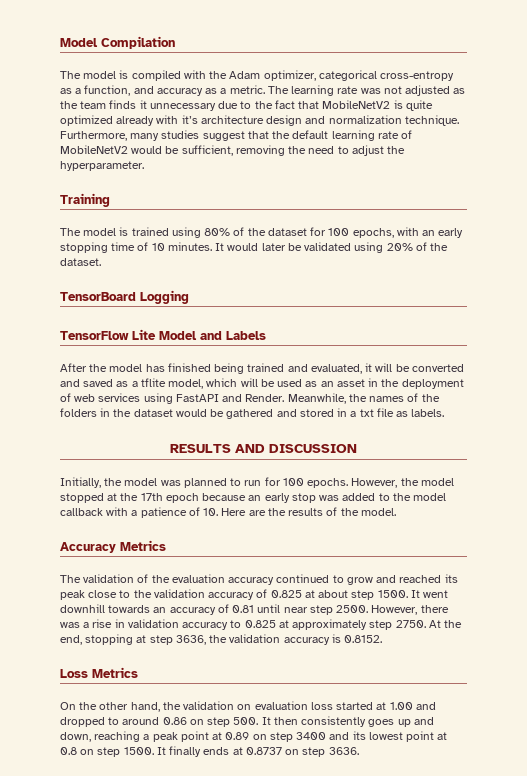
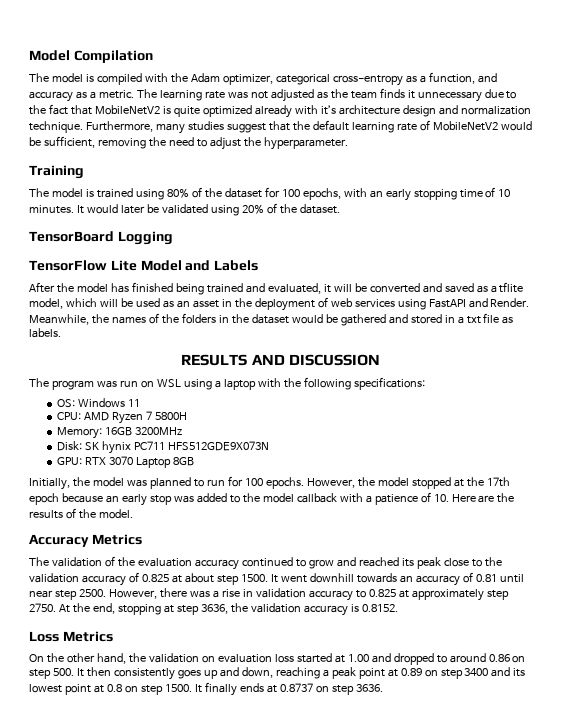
+ The program was run on WSL using a laptop with the following specifications:
+ OS: Windows 11
+ CPU: AMD Ryzen 7 5800H
+ Memory: 16GB 3200MHz
+ Disk: SK hynix PC711 HFS512GDE9X073N
+ GPU: RTX 3070 Laptop 8GB

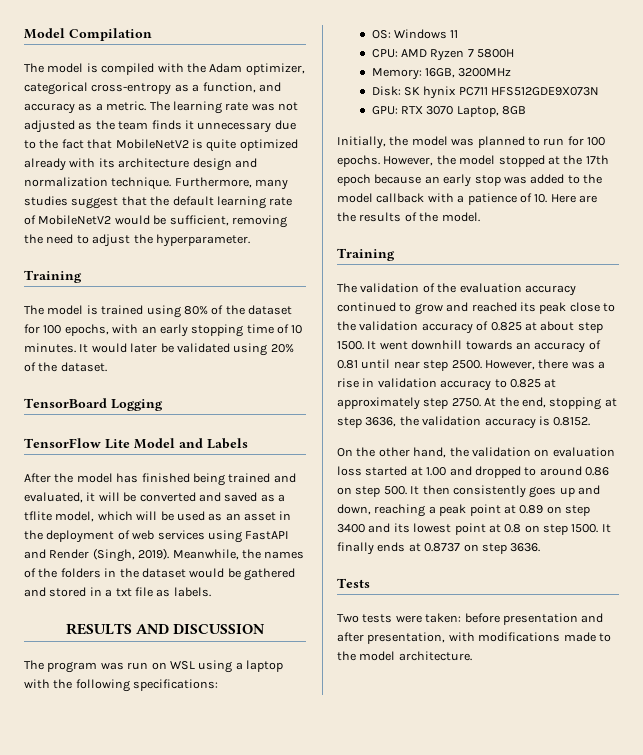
- The learning rate was not adjusted as the team finds it unnecessary due to the fact that MobileNetV2 is quite optimized already with it’s architecture design and normalization technique.
+ The learning rate was not adjusted as the team finds it unnecessary due to the fact that MobileNetV2 is quite optimized already with its architecture design and normalization technique.
- After the model has finished being trained and evaluated, it will be converted and saved as a tflite model, which will be used as an asset in the deployment of web services using FastAPI and Render.
+ After the model has finished being trained and evaluated, it will be converted and saved as a tflite model, which will be used as an asset in the deployment of web services using FastAPI and Render (Singh, 2019).
- Memory: 16GB 3200MHz
+ Memory: 16GB, 3200MHz
- GPU: RTX 3070 Laptop 8GB
+ GPU: RTX 3070 Laptop, 8GB
  However, the model stopped at the 17th epoch because an early stop was added to the model callback with a patience of 10. Here are the results of the model.
- Accuracy Metrics
+ Training
- Loss Metrics
+ Tests
+ Two tests were taken: before presentation and after presentation, with modifications made to the model architecture.

